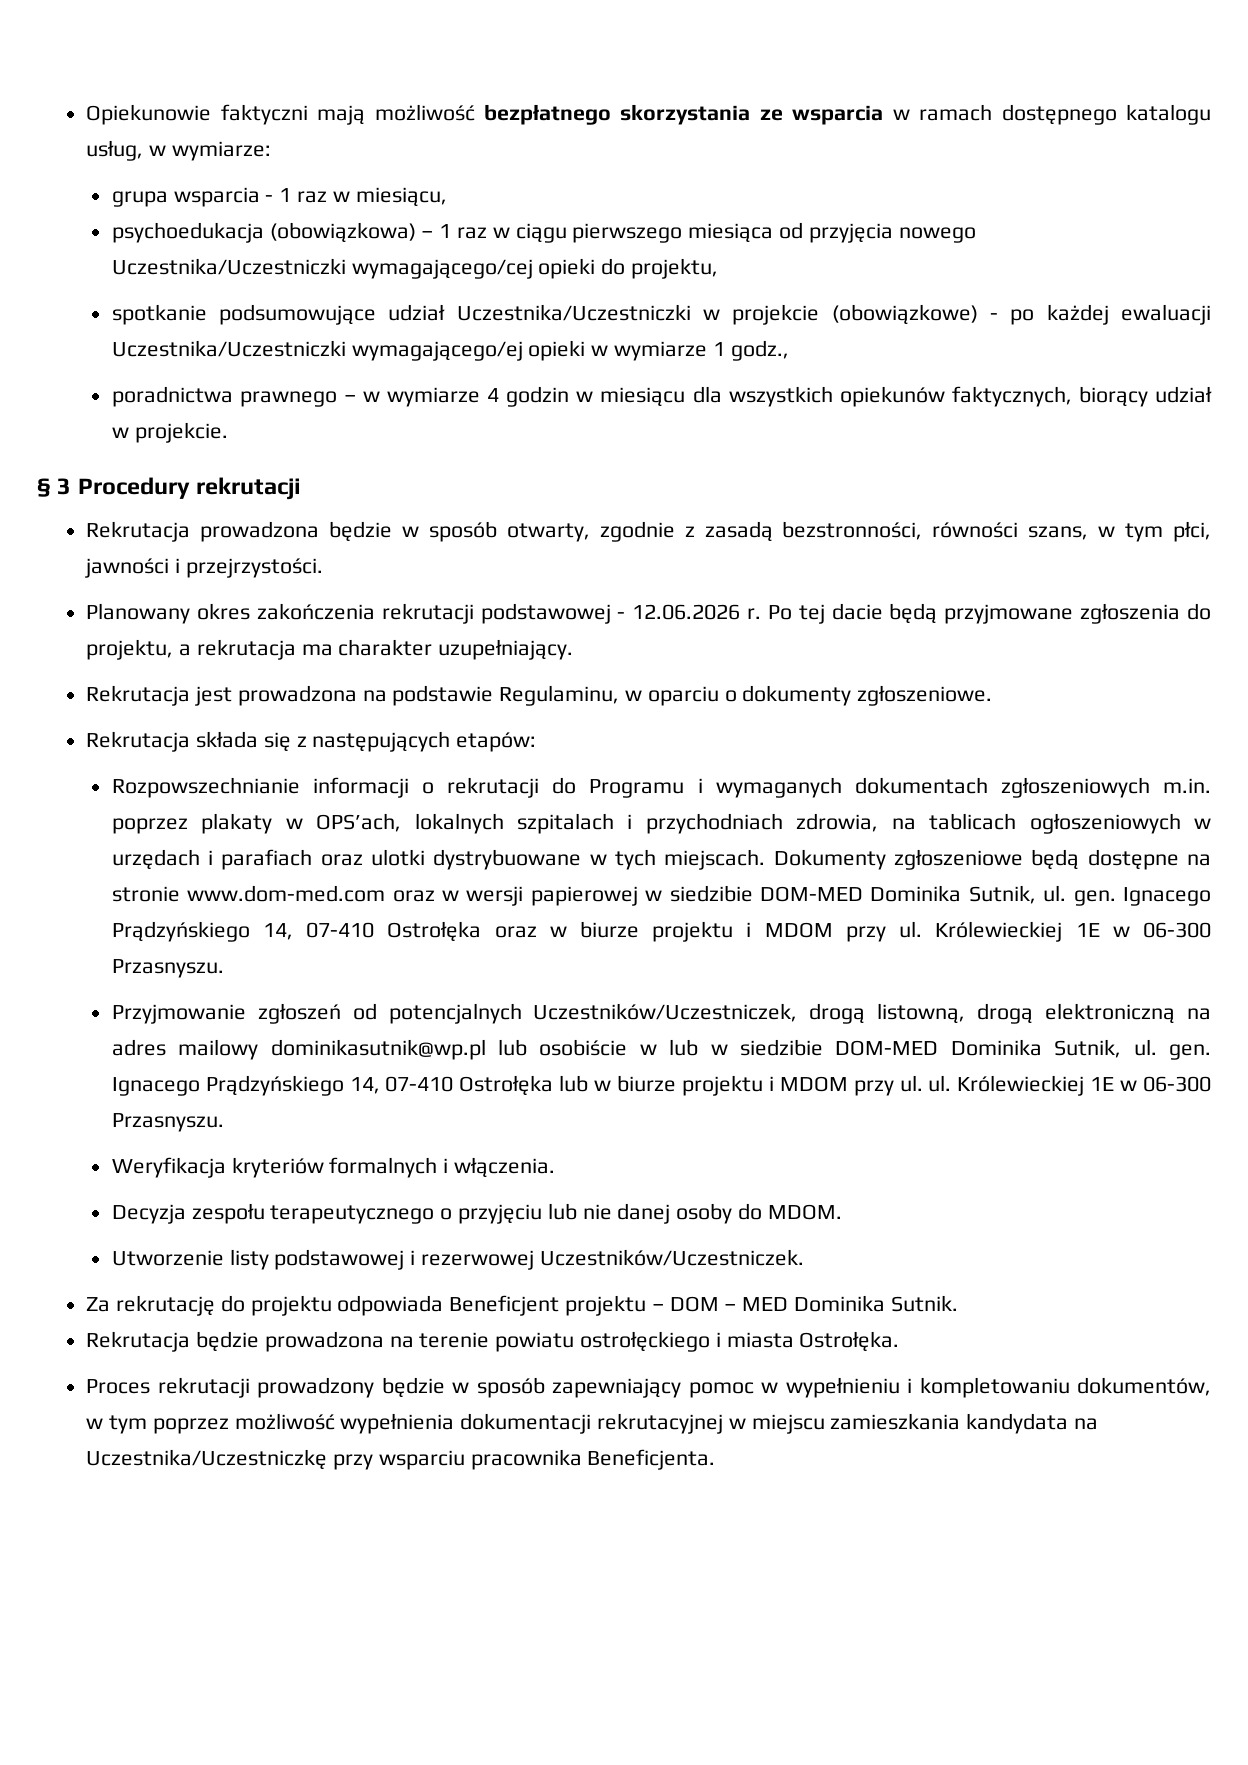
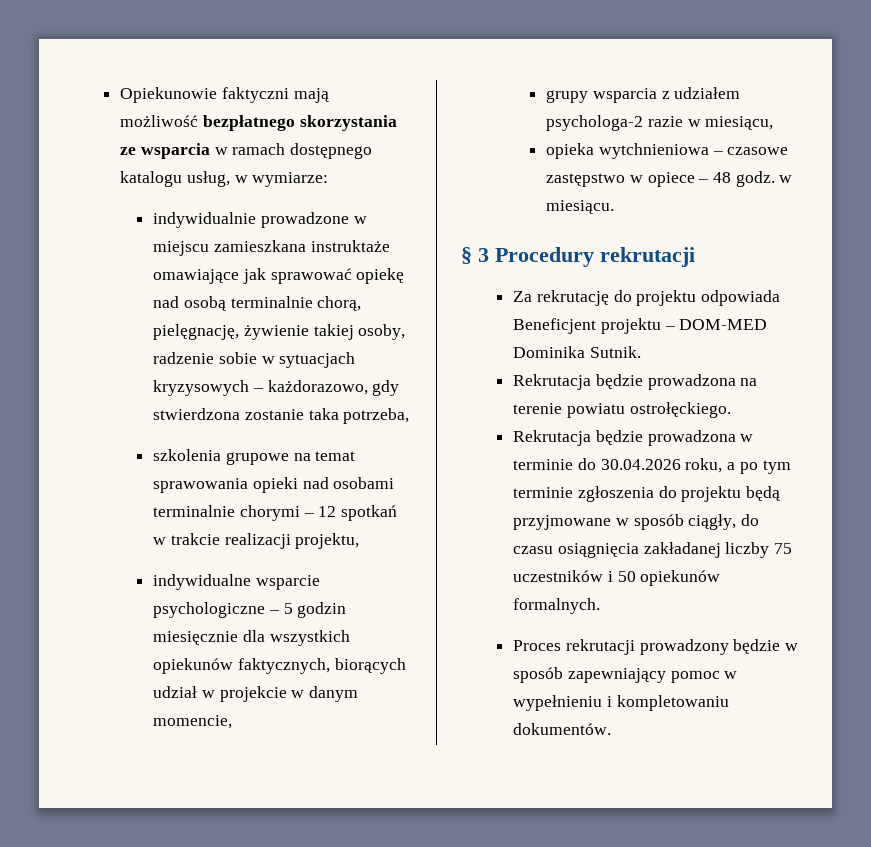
- grupa wsparcia - 1 raz w miesiącu,
- psychoedukacja (obowiązkowa) – 1 raz w ciągu pierwszego miesiąca od przyjęcia nowego Uczestnika/Uczestniczki wymagającego/cej opieki do projektu,
- spotkanie podsumowujące udział Uczestnika/Uczestniczki w projekcie (obowiązkowe) - po każdej ewaluacji Uczestnika/Uczestniczki wymagającego/ej opieki w wymiarze 1 godz.,
- poradnictwa prawnego – w wymiarze 4 godzin w miesiącu dla wszystkich opiekunów faktycznych, biorący udział w projekcie.
+ indywidualnie prowadzone w miejscu zamieszkana instruktaże omawiające jak sprawować opiekę nad osobą terminalnie chorą, pielęgnację, żywienie takiej osoby, radzenie sobie w sytuacjach kryzysowych – każdorazowo, gdy stwierdzona zostanie taka potrzeba,
+ szkolenia grupowe na temat sprawowania opieki nad osobami terminalnie chorymi – 12 spotkań w trakcie realizacji projektu,
+ indywidualne wsparcie psychologiczne – 5 godzin miesięcznie dla wszystkich opiekunów faktycznych, biorących udział w projekcie w danym momencie,
+ grupy wsparcia z udziałem psychologa-2 razie w miesiącu,
+ opieka wytchnieniowa – czasowe zastępstwo w opiece – 48 godz. w miesiącu.
  § 3 Procedury rekrutacji
- Rekrutacja prowadzona będzie w sposób otwarty, zgodnie z zasadą bezstronności, równości szans, w tym płci, jawności i przejrzystości.
- Planowany okres zakończenia rekrutacji podstawowej - 12.06.2026 r. Po tej dacie będą przyjmowane zgłoszenia do projektu, a rekrutacja ma charakter uzupełniający.
- Rekrutacja jest prowadzona na podstawie Regulaminu, w oparciu o dokumenty zgłoszeniowe.
- Rekrutacja składa się z następujących etapów:
- Rozpowszechnianie informacji o rekrutacji do Programu i wymaganych dokumentach zgłoszeniowych m.in. poprzez plakaty w OPS’ach, lokalnych szpitalach i przychodniach zdrowia, na tablicach ogłoszeniowych w urzędach i parafiach oraz ulotki dystrybuowane w tych miejscach. Dokumenty zgłoszeniowe będą dostępne na stronie www.dom-med.com oraz w wersji papierowej w siedzibie DOM-MED Dominika Sutnik, ul. gen. Ignacego Prądzyńskiego 14, 07-410 Ostrołęka oraz w biurze projektu i MDOM przy ul. Królewieckiej 1E w 06-300 Przasnyszu.
- Przyjmowanie zgłoszeń od potencjalnych Uczestników/Uczestniczek, drogą listowną, drogą elektroniczną na adres mailowy dominikasutnik@wp.pl lub osobiście w lub w siedzibie DOM-MED Dominika Sutnik, ul. gen. Ignacego Prądzyńskiego 14, 07-410 Ostrołęka lub w biurze projektu i MDOM przy ul. ul. Królewieckiej 1E w 06-300 Przasnyszu.
- Weryfikacja kryteriów formalnych i włączenia.
- Decyzja zespołu terapeutycznego o przyjęciu lub nie danej osoby do MDOM.
- Utworzenie listy podstawowej i rezerwowej Uczestników/Uczestniczek.
- Za rekrutację do projektu odpowiada Beneficjent projektu – DOM – MED Dominika Sutnik.
+ Za rekrutację do projektu odpowiada Beneficjent projektu – DOM-MED Dominika Sutnik.
- Rekrutacja będzie prowadzona na terenie powiatu ostrołęckiego i miasta Ostrołęka.
+ Rekrutacja będzie prowadzona na terenie powiatu ostrołęckiego.
+ Rekrutacja będzie prowadzona w terminie do 30.04.2026 roku, a po tym terminie zgłoszenia do projektu będą przyjmowane w sposób ciągły, do czasu osiągnięcia zakładanej liczby 75 uczestników i 50 opiekunów formalnych.
- Proces rekrutacji prowadzony będzie w sposób zapewniający pomoc w wypełnieniu i kompletowaniu dokumentów, w tym poprzez możliwość wypełnienia dokumentacji rekrutacyjnej w miejscu zamieszkania kandydata na Uczestnika/Uczestniczkę przy wsparciu pracownika Beneficjenta.
+ Proces rekrutacji prowadzony będzie w sposób zapewniający pomoc w wypełnieniu i kompletowaniu dokumentów.

